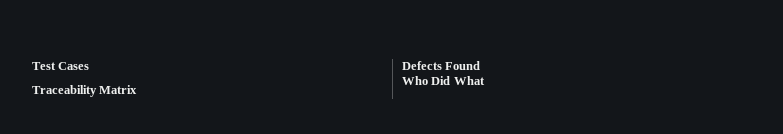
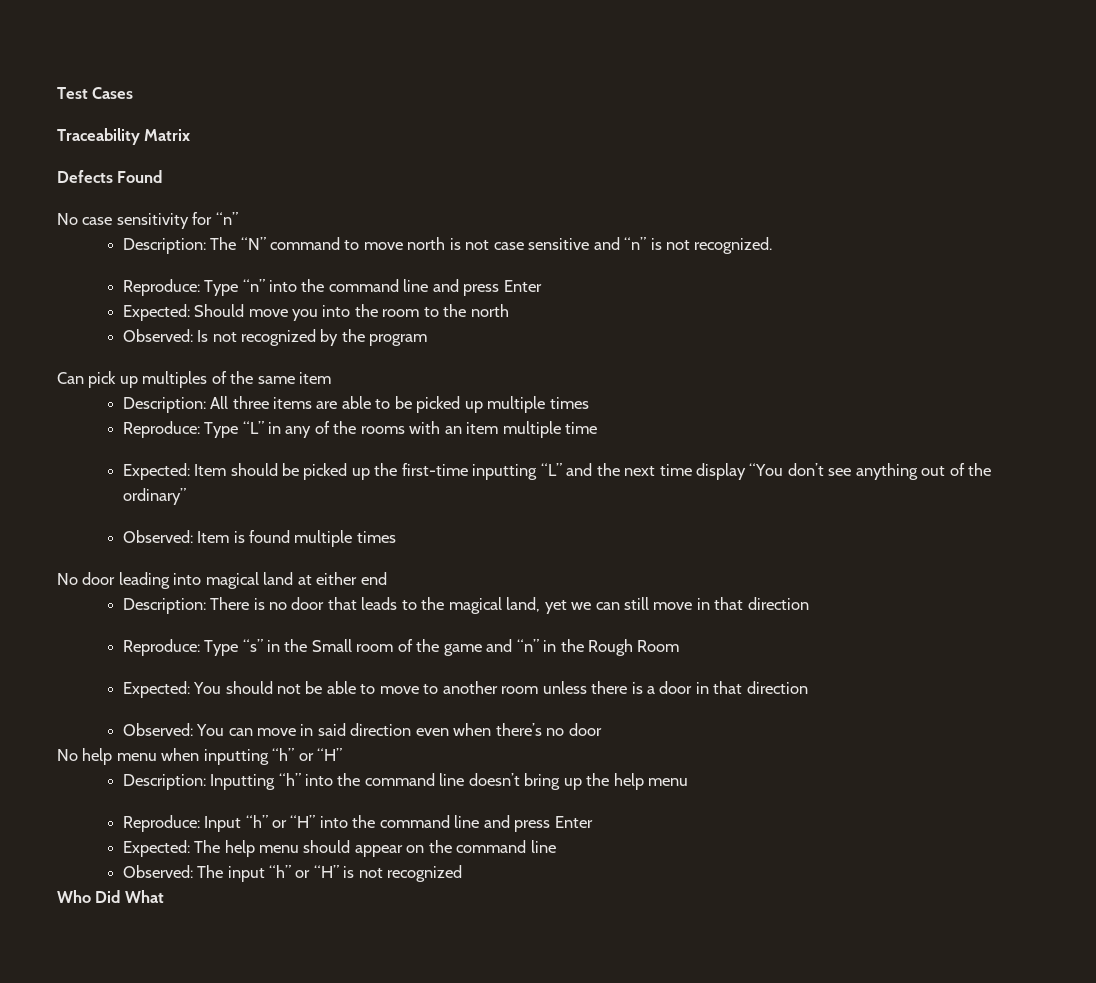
+ No case sensitivity for “n”
+ Description: The “N” command to move north is not case sensitive and “n” is not recognized.
+ Reproduce: Type “n” into the command line and press Enter
+ Expected: Should move you into the room to the north
+ Observed: Is not recognized by the program
+ Can pick up multiples of the same item
+ Description: All three items are able to be picked up multiple times
+ Reproduce: Type “L” in any of the rooms with an item multiple time
+ Expected: Item should be picked up the first-time inputting “L” and the next time display “You don’t see anything out of the ordinary”
+ Observed: Item is found multiple times
+ No door leading into magical land at either end
+ Description: There is no door that leads to the magical land, yet we can still move in that direction
+ Reproduce: Type “s” in the Small room of the game and “n” in the Rough Room
+ Expected: You should not be able to move to another room unless there is a door in that direction
+ Observed: You can move in said direction even when there’s no door
+ No help menu when inputting “h” or “H”
+ Description: Inputting “h” into the command line doesn’t bring up the help menu
+ Reproduce: Input “h” or “H” into the command line and press Enter
+ Expected: The help menu should appear on the command line
+ Observed: The input “h” or “H” is not recognized

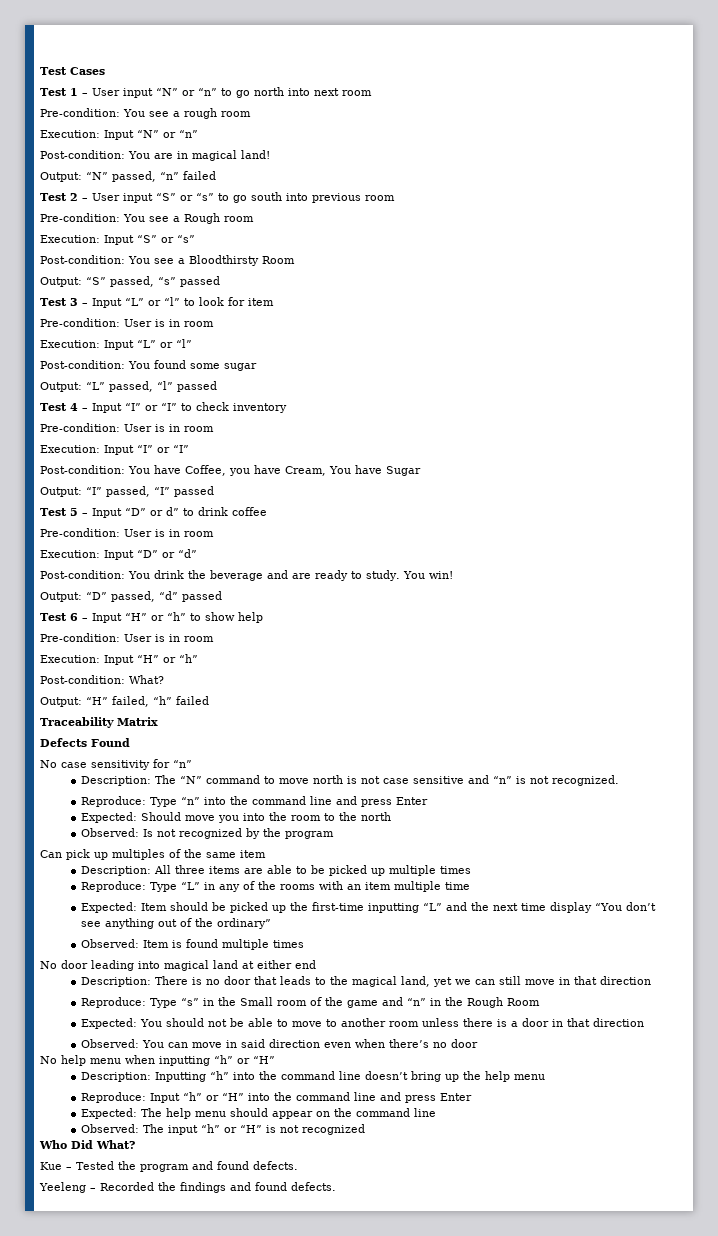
+ Test 1 – User input “N” or “n” to go north into next room
+ Pre-condition: You see a rough room
+ Execution: Input “N” or “n”
+ Post-condition: You are in magical land!
+ Output: “N” passed, “n” failed
+ Test 2 – User input “S” or “s” to go south into previous room
+ Pre-condition: You see a Rough room
+ Execution: Input “S” or “s”
+ Post-condition: You see a Bloodthirsty Room
+ Output: “S” passed, “s” passed
+ Test 3 – Input “L” or “l” to look for item
+ Pre-condition: User is in room
+ Execution: Input “L” or “l”
+ Post-condition: You found some sugar
+ Output: “L” passed, “l” passed
+ Test 4 – Input “I” or “I” to check inventory
+ Pre-condition: User is in room
+ Execution: Input “I” or “I”
+ Post-condition: You have Coffee, you have Cream, You have Sugar
+ Output: “I” passed, “I” passed
+ Test 5 – Input “D” or d” to drink coffee
+ Pre-condition: User is in room
+ Execution: Input “D” or “d”
+ Post-condition: You drink the beverage and are ready to study. You win!
+ Output: “D” passed, “d” passed
+ Test 6 – Input “H” or “h” to show help
+ Pre-condition: User is in room
+ Execution: Input “H” or “h”
+ Post-condition: What?
+ Output: “H” failed, “h” failed
- Who Did What
+ Who Did What?
+ Kue – Tested the program and found defects.
+ Yeeleng – Recorded the findings and found defects.

